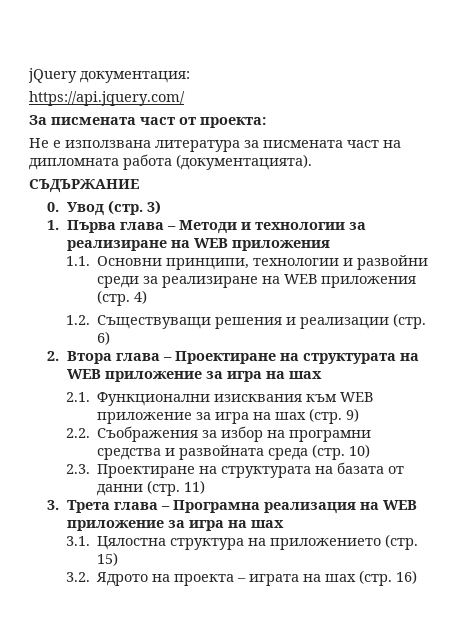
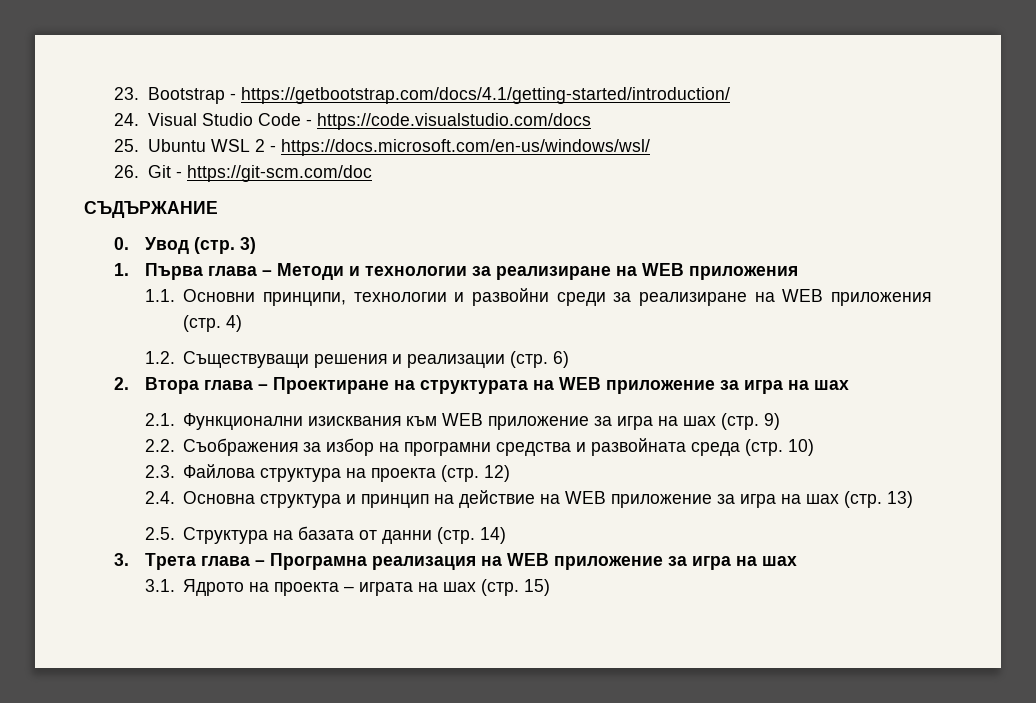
- jQuery документация:
- https://api.jquery.com/
- За писмената част от проекта:
- Не е използвана литература за писмената част на дипломната работа (документацията).
+ 23. Bootstrap - https://getbootstrap.com/docs/4.1/getting-started/introduction/
+ 24. Visual Studio Code - https://code.visualstudio.com/docs
+ 25. Ubuntu WSL 2 - https://docs.microsoft.com/en-us/windows/wsl/
+ 26. Git - https://git-scm.com/doc
- 2.3. Проектиране на структурата на базата от данни (стр. 11)
+ 2.3. Файлова структура на проекта (стр. 12)
+ 2.4. Основна структура и принцип на действие на WEB приложение за игра на шах (стр. 13)
+ 2.5. Структура на базата от данни (стр. 14)
- 3.1. Цялостна структура на приложението (стр. 15)
- 3.2. Ядрото на проекта – играта на шах (стр. 16)
+ 3.1. Ядрото на проекта – играта на шах (стр. 15)

